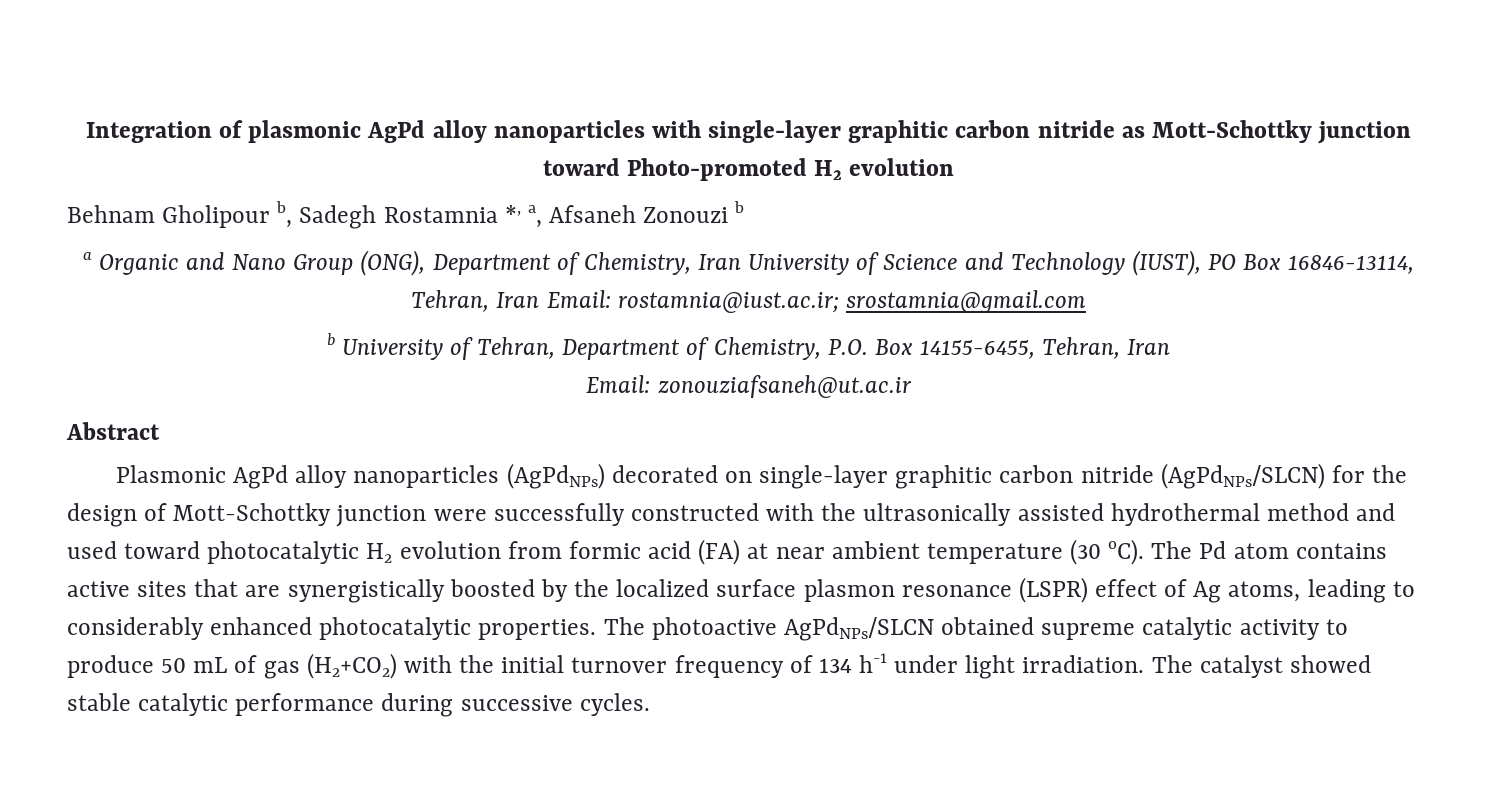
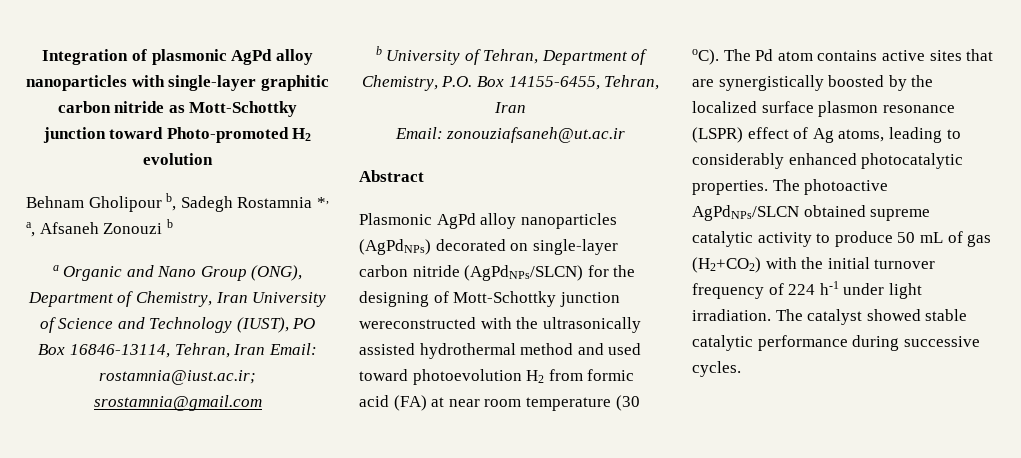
- Plasmonic AgPd alloy nanoparticles (AgPdNPs) decorated on single-layer graphitic carbon nitride (AgPdNPs/SLCN) for the design of Mott-Schottky junction were successfully constructed with the ultrasonically assisted hydrothermal method and used toward photocatalytic H2 evolution from formic acid (FA) at near ambient temperature (30 oC).
+ Plasmonic AgPd alloy nanoparticles (AgPdNPs) decorated on single-layer carbon nitride (AgPdNPs/SLCN) for the designing of Mott-Schottky junction wereconstructed with the ultrasonically assisted hydrothermal method and used toward photoevolution H2 from formic acid (FA) at near room temperature (30 oC).
- The photoactive AgPdNPs/SLCN obtained supreme catalytic activity to produce 50 mL of gas (H2+CO2) with the initial turnover frequency of 134 h-1 under light irradiation.
+ The photoactive AgPdNPs/SLCN obtained supreme catalytic activity to produce 50 mL of gas (H2+CO2) with the initial turnover frequency of 224 h-1 under light irradiation.

